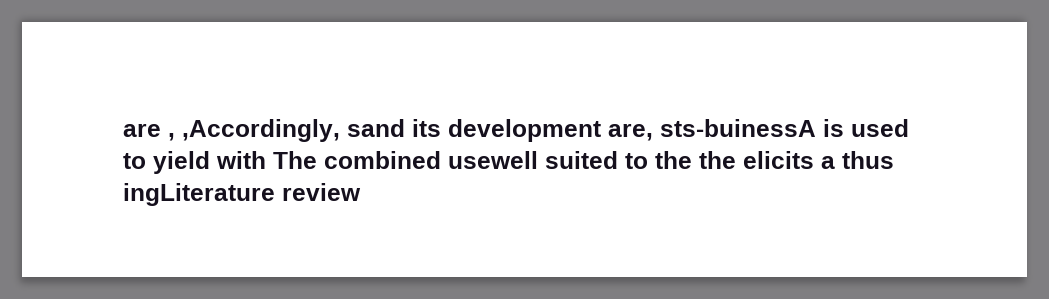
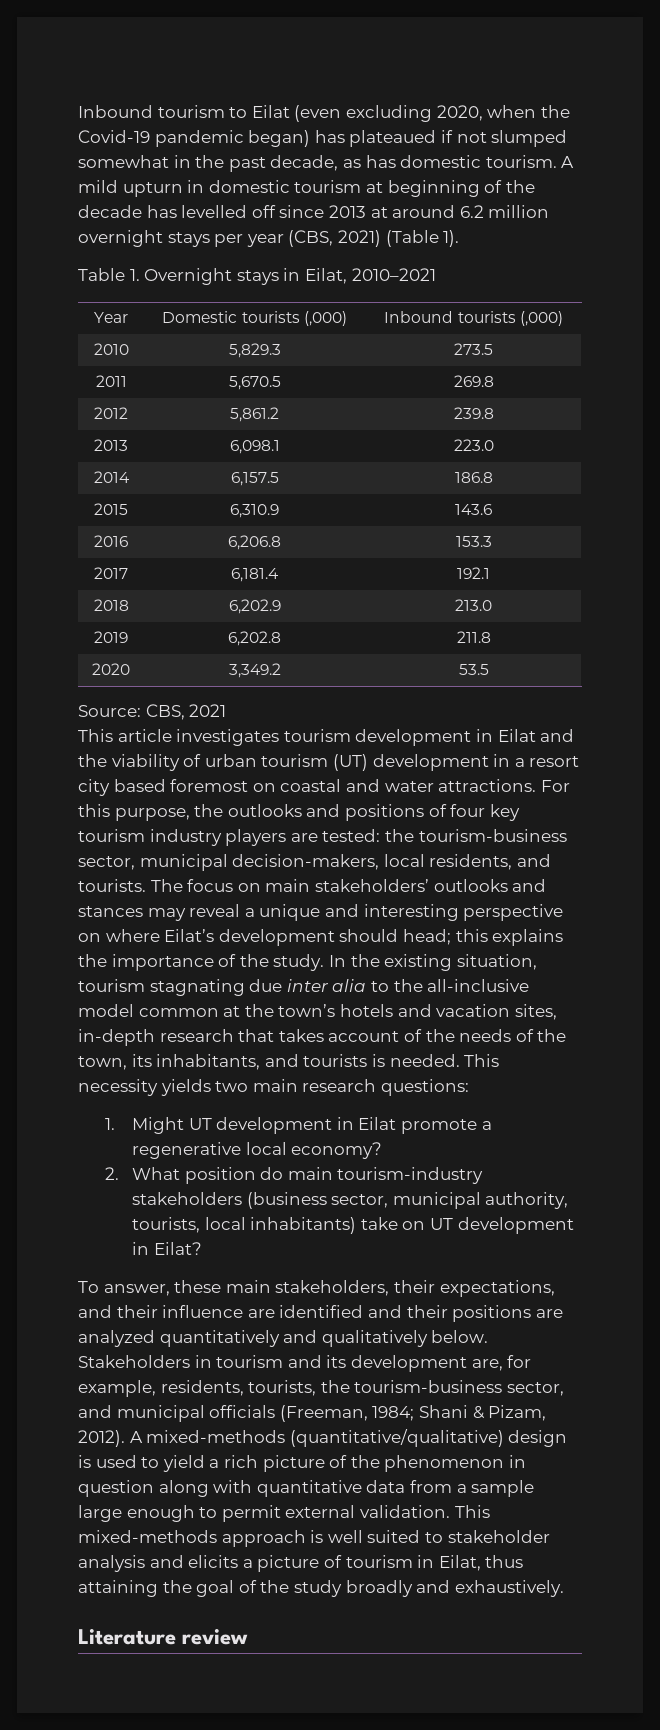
- are , ,Accordingly, sand its development are, sts-buinessA is used to yield with The combined usewell suited to the the elicits a thus ingLiterature review
+ Inbound tourism to Eilat (even excluding 2020, when the Covid-19 pandemic began) has plateaued if not slumped somewhat in the past decade, as has domestic tourism. A mild upturn in domestic tourism at beginning of the decade has levelled off since 2013 at around 6.2 million overnight stays per year (CBS, 2021) (Table 1).
+ Table 1. Overnight stays in Eilat, 2010–2021
+ Year | Domestic tourists (,000) | Inbound tourists (,000)
+ 2010 | 5,829.3 | 273.5
+ 2011 | 5,670.5 | 269.8
+ 2012 | 5,861.2 | 239.8
+ 2013 | 6,098.1 | 223.0
+ 2014 | 6,157.5 | 186.8
+ 2015 | 6,310.9 | 143.6
+ 2016 | 6,206.8 | 153.3
+ 2017 | 6,181.4 | 192.1
+ 2018 | 6,202.9 | 213.0
+ 2019 | 6,202.8 | 211.8
+ 2020 | 3,349.2 | 53.5
+ Source: CBS, 2021
+ This article investigates tourism development in Eilat and the viability of urban tourism (UT) development in a resort city based foremost on coastal and water attractions. For this purpose, the outlooks and positions of four key tourism industry players are tested: the tourism-business sector, municipal decision-makers, local residents, and tourists. The focus on main stakeholders’ outlooks and stances may reveal a unique and interesting perspective on where Eilat’s development should head; this explains the importance of the study. In the existing situation, tourism stagnating due inter alia to the all-inclusive model common at the town’s hotels and vacation sites, in-depth research that takes account of the needs of the town, its inhabitants, and tourists is needed. This necessity yields two main research questions:
+ 1. Might UT development in Eilat promote a regenerative local economy?
+ 2. What position do main tourism-industry stakeholders (business sector, municipal authority, tourists, local inhabitants) take on UT development in Eilat?
+ To answer, these main stakeholders, their expectations, and their influence are identified and their positions are analyzed quantitatively and qualitatively below. Stakeholders in tourism and its development are, for example, residents, tourists, the tourism-business sector, and municipal officials (Freeman, 1984; Shani & Pizam, 2012). A mixed-methods (quantitative/qualitative) design is used to yield a rich picture of the phenomenon in question along with quantitative data from a sample large enough to permit external validation. This mixed-methods approach is well suited to stakeholder analysis and elicits a picture of tourism in Eilat, thus attaining the goal of the study broadly and exhaustively.
+ Literature review

